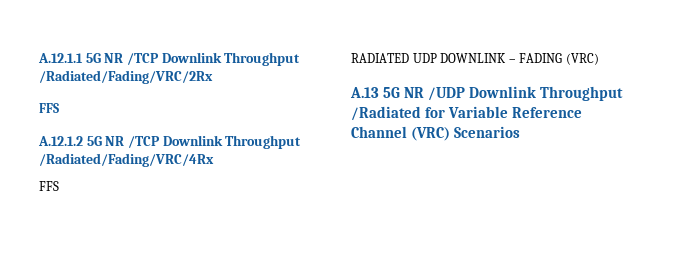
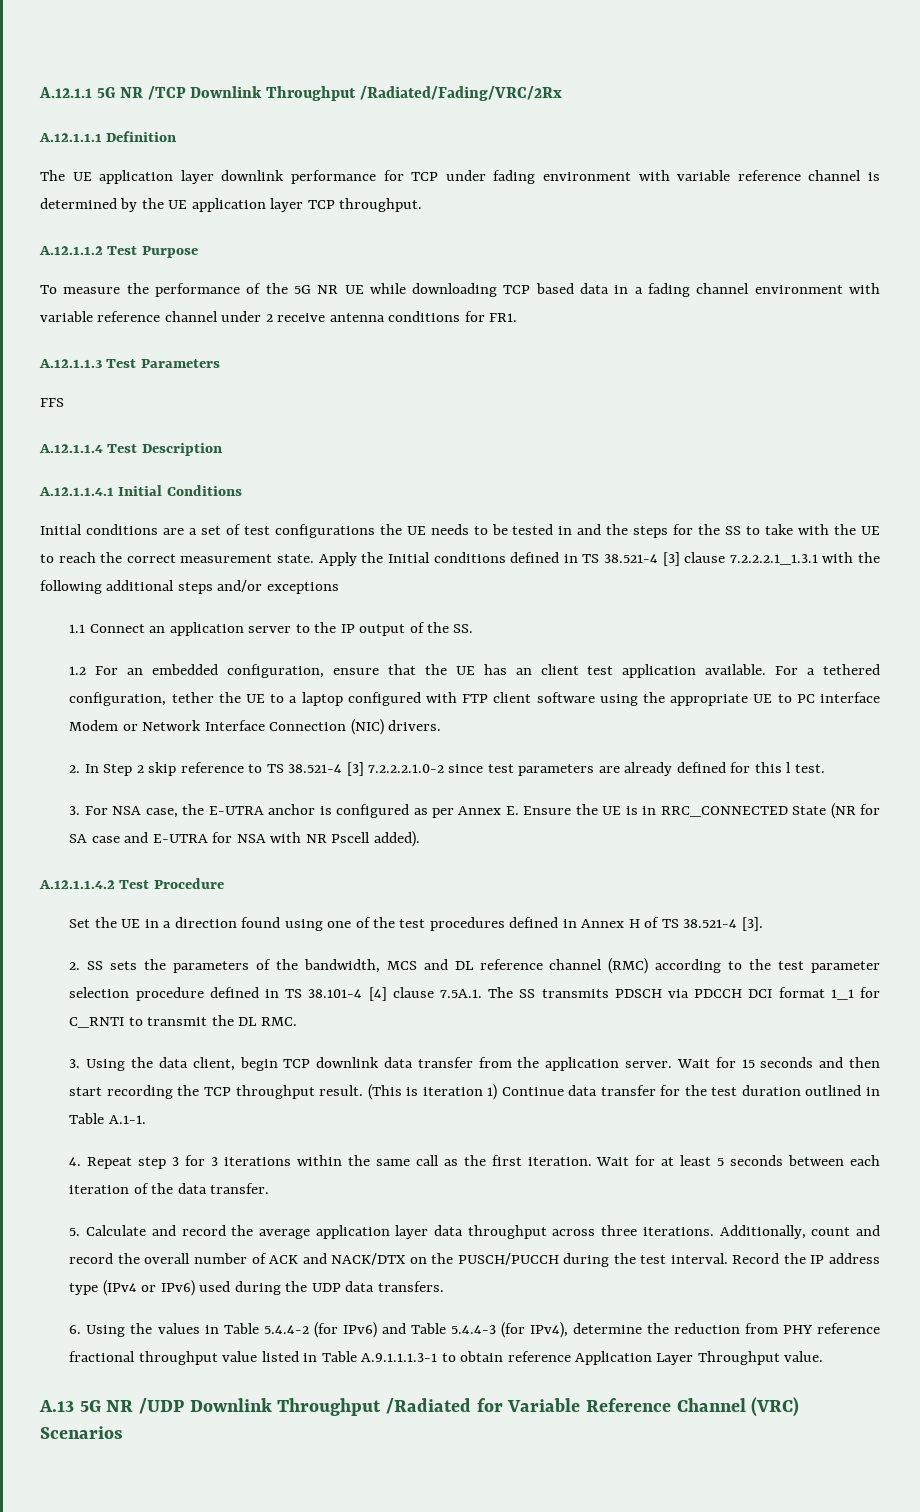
  A.12.1.1 5G NR /TCP Downlink Throughput /Radiated/Fading/VRC/2Rx
+ A.12.1.1.1 Definition
+ The UE application layer downlink performance for TCP under fading environment with variable reference channel is determined by the UE application layer TCP throughput.
+ A.12.1.1.2 Test Purpose
+ To measure the performance of the 5G NR UE while downloading TCP based data in a fading channel environment with variable reference channel under 2 receive antenna conditions for FR1.
+ A.12.1.1.3 Test Parameters
  FFS
- A.12.1.2 5G NR /TCP Downlink Throughput /Radiated/Fading/VRC/4Rx
- FFS
- RADIATED UDP DOWNLINK – FADING (VRC)
+ A.12.1.1.4 Test Description
+ A.12.1.1.4.1 Initial Conditions
+ Initial conditions are a set of test configurations the UE needs to be tested in and the steps for the SS to take with the UE to reach the correct measurement state. Apply the Initial conditions defined in TS 38.521-4 [3] clause 7.2.2.2.1_1.3.1 with the following additional steps and/or exceptions
+ 1.1 Connect an application server to the IP output of the SS.
+ 1.2 For an embedded configuration, ensure that the UE has an client test application available. For a tethered configuration, tether the UE to a laptop configured with FTP client software using the appropriate UE to PC interface Modem or Network Interface Connection (NIC) drivers.
+ 2. In Step 2 skip reference to TS 38.521-4 [3] 7.2.2.2.1.0-2 since test parameters are already defined for this l test.
+ 3. For NSA case, the E-UTRA anchor is configured as per Annex E. Ensure the UE is in RRC_CONNECTED State (NR for SA case and E-UTRA for NSA with NR Pscell added).
+ A.12.1.1.4.2 Test Procedure
+ Set the UE in a direction found using one of the test procedures defined in Annex H of TS 38.521-4 [3].
+ 2. SS sets the parameters of the bandwidth, MCS and DL reference channel (RMC) according to the test parameter selection procedure defined in TS 38.101-4 [4] clause 7.5A.1. The SS transmits PDSCH via PDCCH DCI format 1_1 for C_RNTI to transmit the DL RMC.
+ 3. Using the data client, begin TCP downlink data transfer from the application server. Wait for 15 seconds and then start recording the TCP throughput result. (This is iteration 1) Continue data transfer for the test duration outlined in Table A.1-1.
+ 4. Repeat step 3 for 3 iterations within the same call as the first iteration. Wait for at least 5 seconds between each iteration of the data transfer.
+ 5. Calculate and record the average application layer data throughput across three iterations. Additionally, count and record the overall number of ACK and NACK/DTX on the PUSCH/PUCCH during the test interval. Record the IP address type (IPv4 or IPv6) used during the UDP data transfers.
+ 6. Using the values in Table 5.4.4-2 (for IPv6) and Table 5.4.4-3 (for IPv4), determine the reduction from PHY reference fractional throughput value listed in Table A.9.1.1.1.3-1 to obtain reference Application Layer Throughput value.

